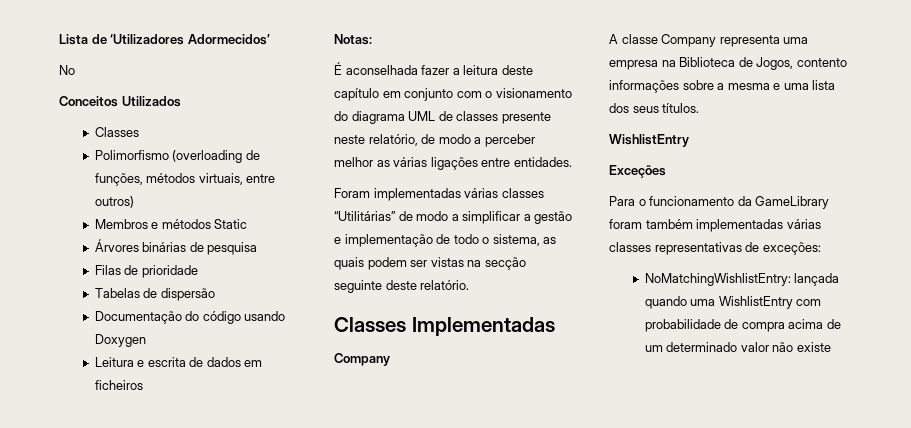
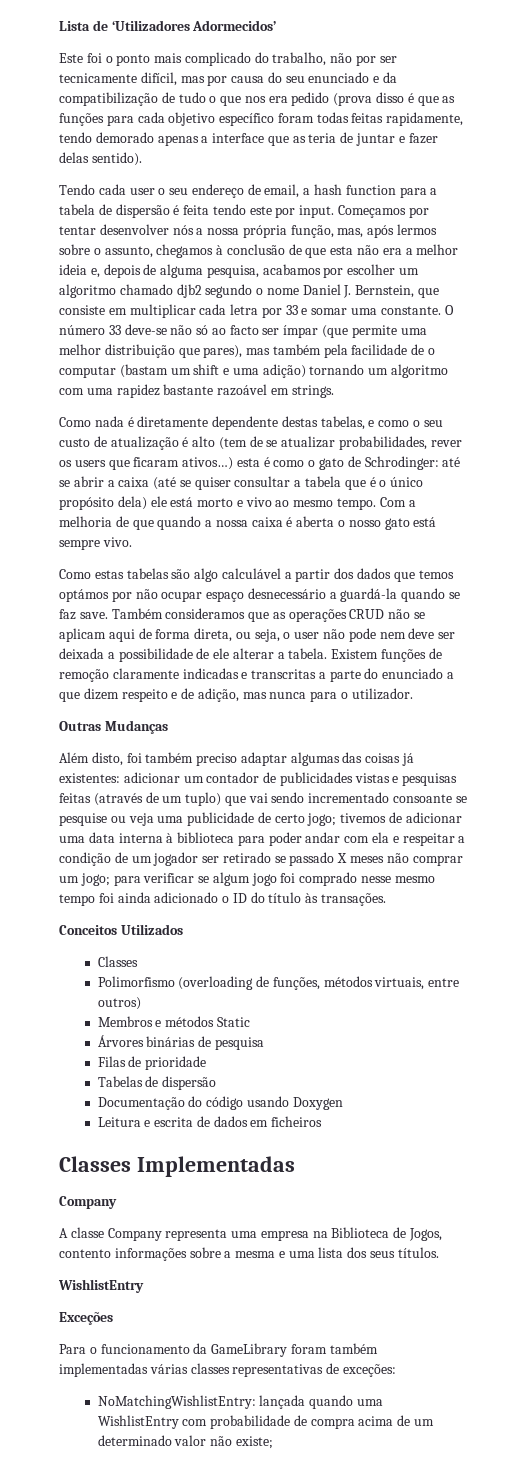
- No
+ Este foi o ponto mais complicado do trabalho, não por ser tecnicamente difícil, mas por causa do seu enunciado e da compatibilização de tudo o que nos era pedido (prova disso é que as funções para cada objetivo específico foram todas feitas rapidamente, tendo demorado apenas a interface que as teria de juntar e fazer delas sentido).
+ Tendo cada user o seu endereço de email, a hash function para a tabela de dispersão é feita tendo este por input. Começamos por tentar desenvolver nós a nossa própria função, mas, após lermos sobre o assunto, chegamos à conclusão de que esta não era a melhor ideia e, depois de alguma pesquisa, acabamos por escolher um algoritmo chamado djb2 segundo o nome Daniel J. Bernstein, que consiste em multiplicar cada letra por 33 e somar uma constante. O número 33 deve-se não só ao facto ser ímpar (que permite uma melhor distribuição que pares), mas também pela facilidade de o computar (bastam um shift e uma adição) tornando um algoritmo com uma rapidez bastante razoável em strings.
+ Como nada é diretamente dependente destas tabelas, e como o seu custo de atualização é alto (tem de se atualizar probabilidades, rever os users que ficaram ativos…) esta é como o gato de Schrodinger: até se abrir a caixa (até se quiser consultar a tabela que é o único propósito dela) ele está morto e vivo ao mesmo tempo. Com a melhoria de que quando a nossa caixa é aberta o nosso gato está sempre vivo.
+ Como estas tabelas são algo calculável a partir dos dados que temos optámos por não ocupar espaço desnecessário a guardá-la quando se faz save. Também consideramos que as operações CRUD não se aplicam aqui de forma direta, ou seja, o user não pode nem deve ser deixada a possibilidade de ele alterar a tabela. Existem funções de remoção claramente indicadas e transcritas a parte do enunciado a que dizem respeito e de adição, mas nunca para o utilizador.
+ Outras Mudanças
+ Além disto, foi também preciso adaptar algumas das coisas já existentes: adicionar um contador de publicidades vistas e pesquisas feitas (através de um tuplo) que vai sendo incrementado consoante se pesquise ou veja uma publicidade de certo jogo; tivemos de adicionar uma data interna à biblioteca para poder andar com ela e respeitar a condição de um jogador ser retirado se passado X meses não comprar um jogo; para verificar se algum jogo foi comprado nesse mesmo tempo foi ainda adicionado o ID do título às transações.
- Notas:
- É aconselhada fazer a leitura deste capítulo em conjunto com o visionamento do diagrama UML de classes presente neste relatório, de modo a perceber melhor as várias ligações entre entidades.
- Foram implementadas várias classes “Utilitárias” de modo a simplificar a gestão e implementação de todo o sistema, as quais podem ser vistas na secção seguinte deste relatório.
- NoMatchingWishlistEntry: lançada quando uma WishlistEntry com probabilidade de compra acima de um determinado valor não existe
+ NoMatchingWishlistEntry: lançada quando uma WishlistEntry com probabilidade de compra acima de um determinado valor não existe;

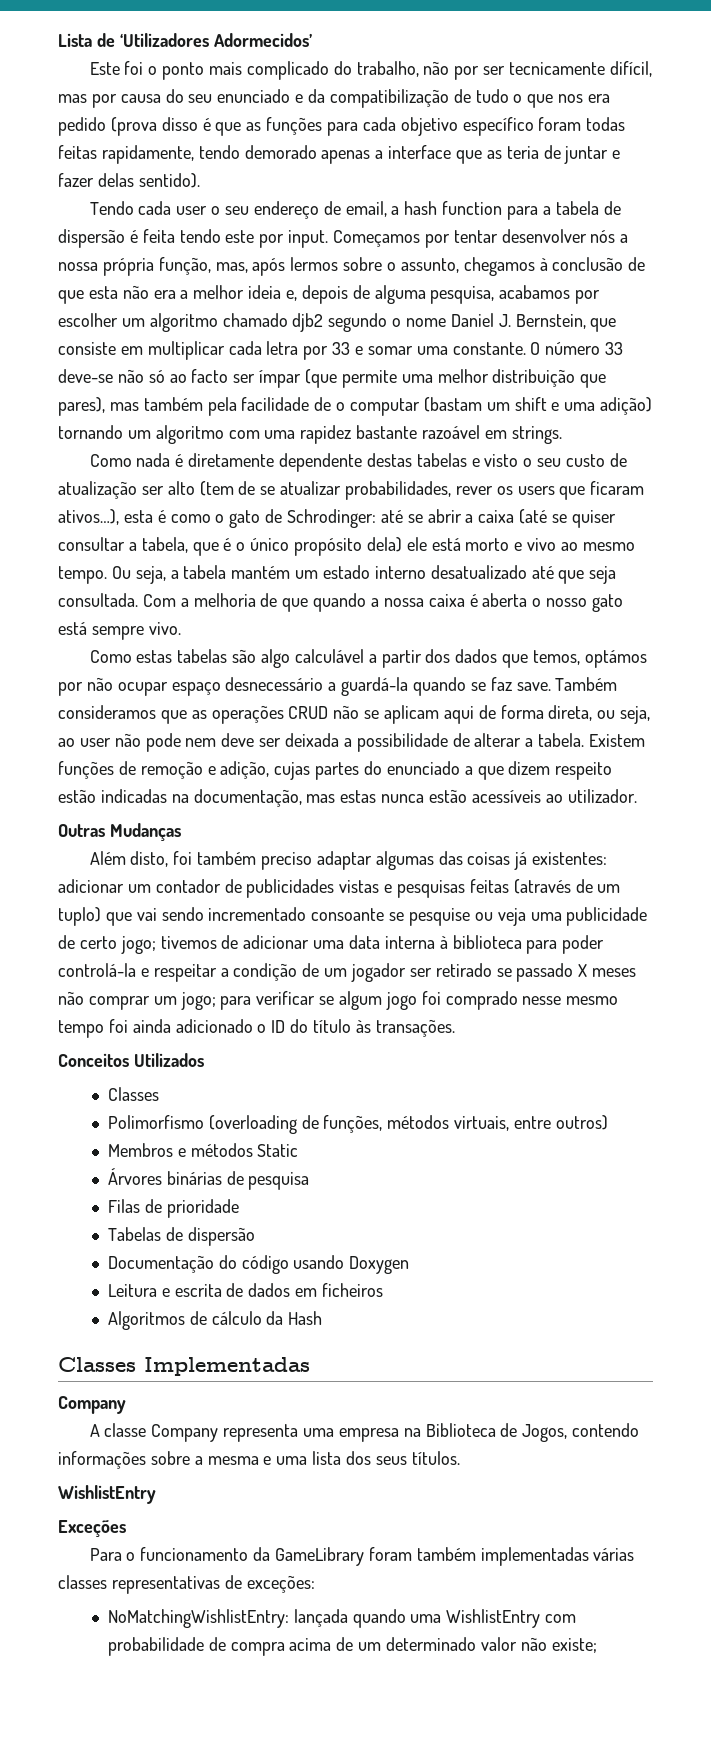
- Como nada é diretamente dependente destas tabelas, e como o seu custo de atualização é alto (tem de se atualizar probabilidades, rever os users que ficaram ativos…) esta é como o gato de Schrodinger: até se abrir a caixa (até se quiser consultar a tabela que é o único propósito dela) ele está morto e vivo ao mesmo tempo.
+ Como nada é diretamente dependente destas tabelas e visto o seu custo de atualização ser alto (tem de se atualizar probabilidades, rever os users que ficaram ativos…), esta é como o gato de Schrodinger: até se abrir a caixa (até se quiser consultar a tabela, que é o único propósito dela) ele está morto e vivo ao mesmo tempo.
+ Ou seja, a tabela mantém um estado interno desatualizado até que seja consultada.
- Como estas tabelas são algo calculável a partir dos dados que temos optámos por não ocupar espaço desnecessário a guardá-la quando se faz save.
+ Como estas tabelas são algo calculável a partir dos dados que temos, optámos por não ocupar espaço desnecessário a guardá-la quando se faz save.
- Também consideramos que as operações CRUD não se aplicam aqui de forma direta, ou seja, o user não pode nem deve ser deixada a possibilidade de ele alterar a tabela.
+ Também consideramos que as operações CRUD não se aplicam aqui de forma direta, ou seja, ao user não pode nem deve ser deixada a possibilidade de alterar a tabela.
- Existem funções de remoção claramente indicadas e transcritas a parte do enunciado a que dizem respeito e de adição, mas nunca para o utilizador.
+ Existem funções de remoção e adição, cujas partes do enunciado a que dizem respeito estão indicadas na documentação, mas estas nunca estão acessíveis ao utilizador.
- tivemos de adicionar uma data interna à biblioteca para poder andar com ela e respeitar a condição de um jogador ser retirado se passado X meses não comprar um jogo;
+ tivemos de adicionar uma data interna à biblioteca para poder controlá-la e respeitar a condição de um jogador ser retirado se passado X meses não comprar um jogo;
+ Algoritmos de cálculo da Hash
- A classe Company representa uma empresa na Biblioteca de Jogos, contento informações sobre a mesma e uma lista dos seus títulos.
+ A classe Company representa uma empresa na Biblioteca de Jogos, contendo informações sobre a mesma e uma lista dos seus títulos.

